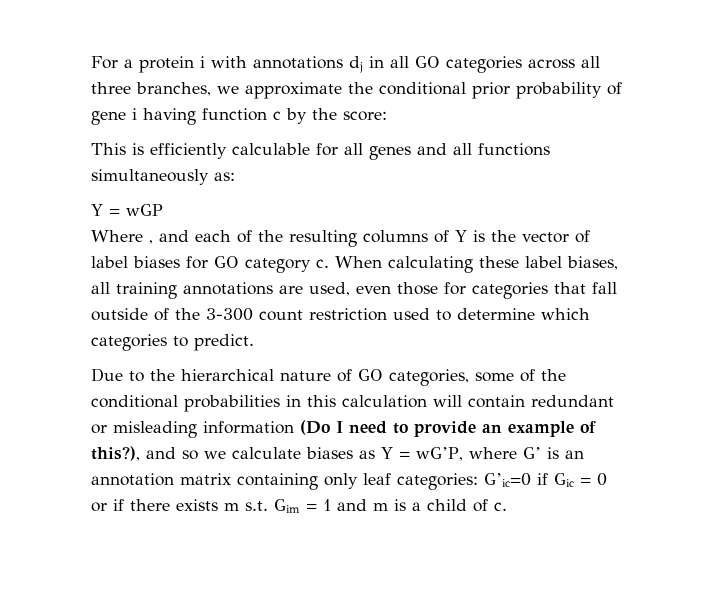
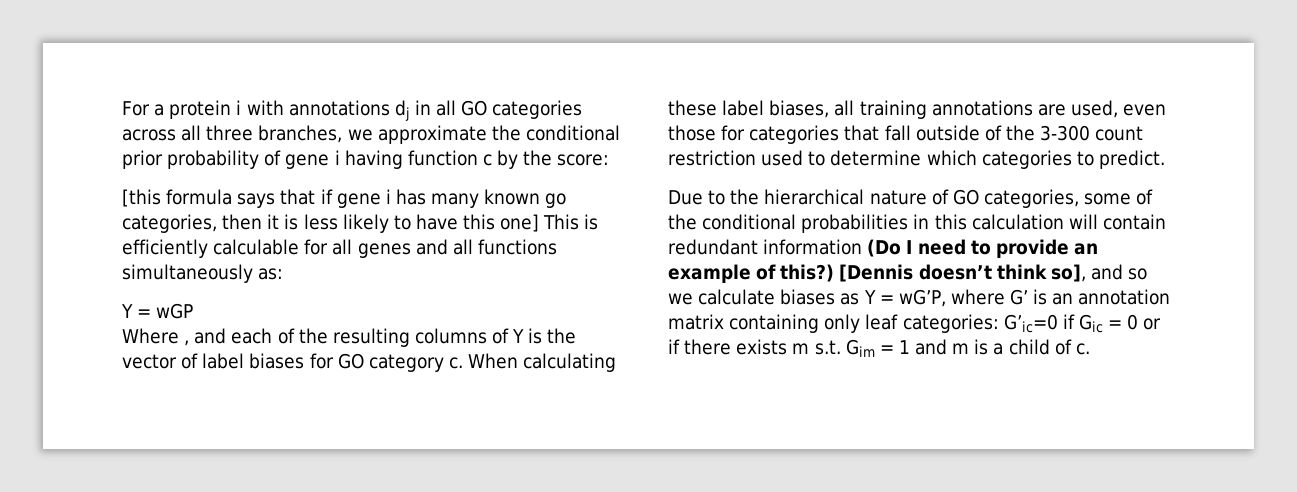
- This is efficiently calculable for all genes and all functions simultaneously as:
+ [this formula says that if gene i has many known go categories, then it is less likely to have this one] This is efficiently calculable for all genes and all functions simultaneously as:
- Due to the hierarchical nature of GO categories, some of the conditional probabilities in this calculation will contain redundant or misleading information (Do I need to provide an example of this?), and so we calculate biases as Y = wG’P, where G’ is an annotation matrix containing only leaf categories:
+ Due to the hierarchical nature of GO categories, some of the conditional probabilities in this calculation will contain redundant information (Do I need to provide an example of this?) [Dennis doesn’t think so], and so we calculate biases as Y = wG’P, where G’ is an annotation matrix containing only leaf categories:

